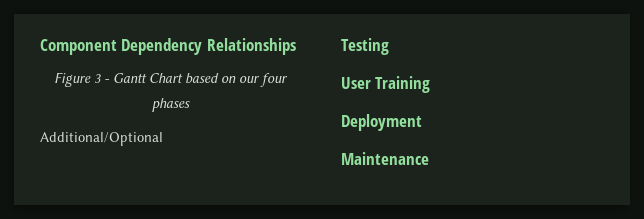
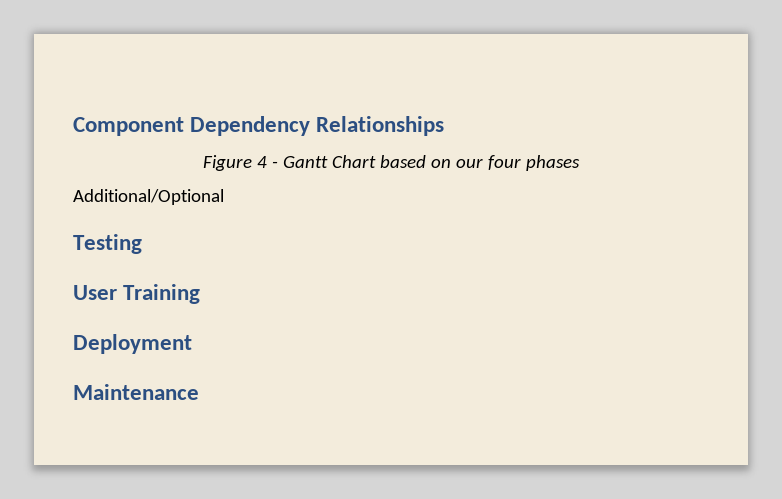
- Figure 3 - Gantt Chart based on our four phases
+ Figure 4 - Gantt Chart based on our four phases

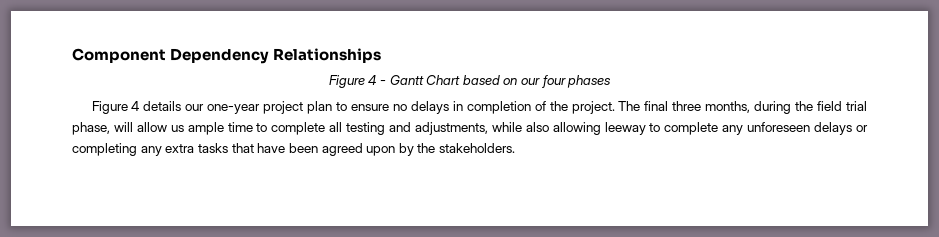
- Additional/Optional
- Testing
- User Training
- Deployment
- Maintenance
+ Figure 4 details our one-year project plan to ensure no delays in completion of the project. The final three months, during the field trial phase, will allow us ample time to complete all testing and adjustments, while also allowing leeway to complete any unforeseen delays or completing any extra tasks that have been agreed upon by the stakeholders.

